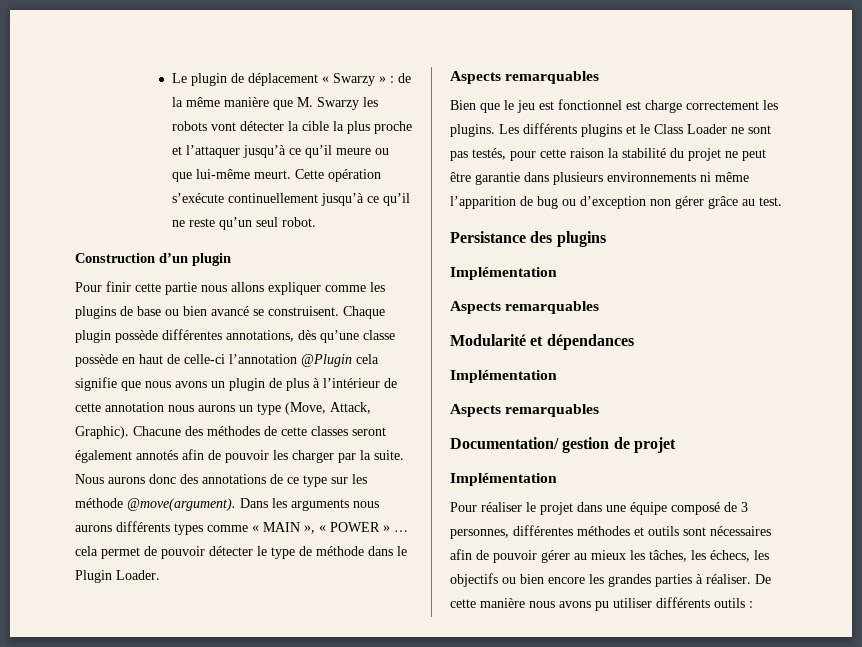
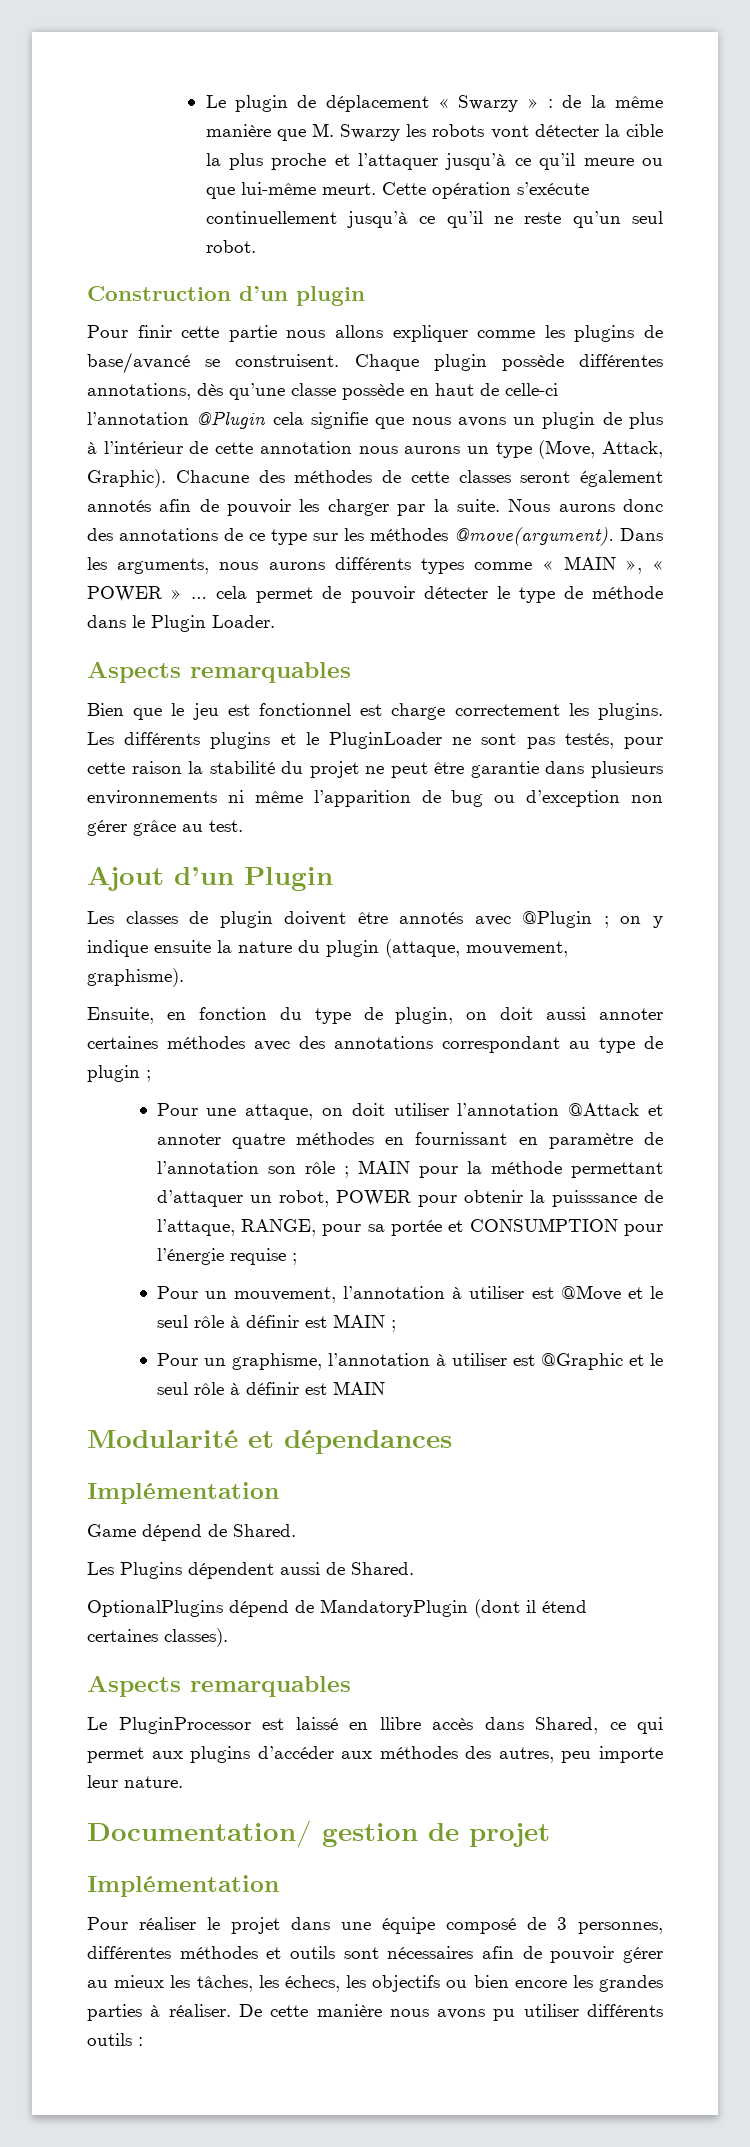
- Pour finir cette partie nous allons expliquer comme les plugins de base ou bien avancé se construisent.
+ Pour finir cette partie nous allons expliquer comme les plugins de base/avancé se construisent.
- Nous aurons donc des annotations de ce type sur les méthode @move(argument).
+ Nous aurons donc des annotations de ce type sur les méthodes @move(argument).
- Dans les arguments nous aurons différents types comme « MAIN », « POWER » … cela permet de pouvoir détecter le type de méthode dans le Plugin Loader.
+ Dans les arguments, nous aurons différents types comme « MAIN », « POWER » … cela permet de pouvoir détecter le type de méthode dans le Plugin Loader.
- Les différents plugins et le Class Loader ne sont pas testés, pour cette raison la stabilité du projet ne peut être garantie dans plusieurs environnements ni même l’apparition de bug ou d’exception non gérer grâce au test.
+ Les différents plugins et le PluginLoader ne sont pas testés, pour cette raison la stabilité du projet ne peut être garantie dans plusieurs environnements ni même l’apparition de bug ou d’exception non gérer grâce au test.
- Persistance des plugins
- Implémentation
- Aspects remarquables
+ Ajout d’un Plugin
+ Les classes de plugin doivent être annotés avec @Plugin ; on y indique ensuite la nature du plugin (attaque, mouvement, graphisme).
+ Ensuite, en fonction du type de plugin, on doit aussi annoter certaines méthodes avec des annotations correspondant au type de plugin ;
+ Pour une attaque, on doit utiliser l’annotation @Attack et annoter quatre méthodes en fournissant en paramètre de l’annotation son rôle ; MAIN pour la méthode permettant d’attaquer un robot, POWER pour obtenir la puisssance de l’attaque, RANGE, pour sa portée et CONSUMPTION pour l’énergie requise ;
+ Pour un mouvement, l’annotation à utiliser est @Move et le seul rôle à définir est MAIN ;
+ Pour un graphisme, l’annotation à utiliser est @Graphic et le seul rôle à définir est MAIN
  Modularité et dépendances
  Implémentation
+ Game dépend de Shared.
+ Les Plugins dépendent aussi de Shared.
+ OptionalPlugins dépend de MandatoryPlugin (dont il étend certaines classes).
  Aspects remarquables
+ Le PluginProcessor est laissé en llibre accès dans Shared, ce qui permet aux plugins d’accéder aux méthodes des autres, peu importe leur nature.

